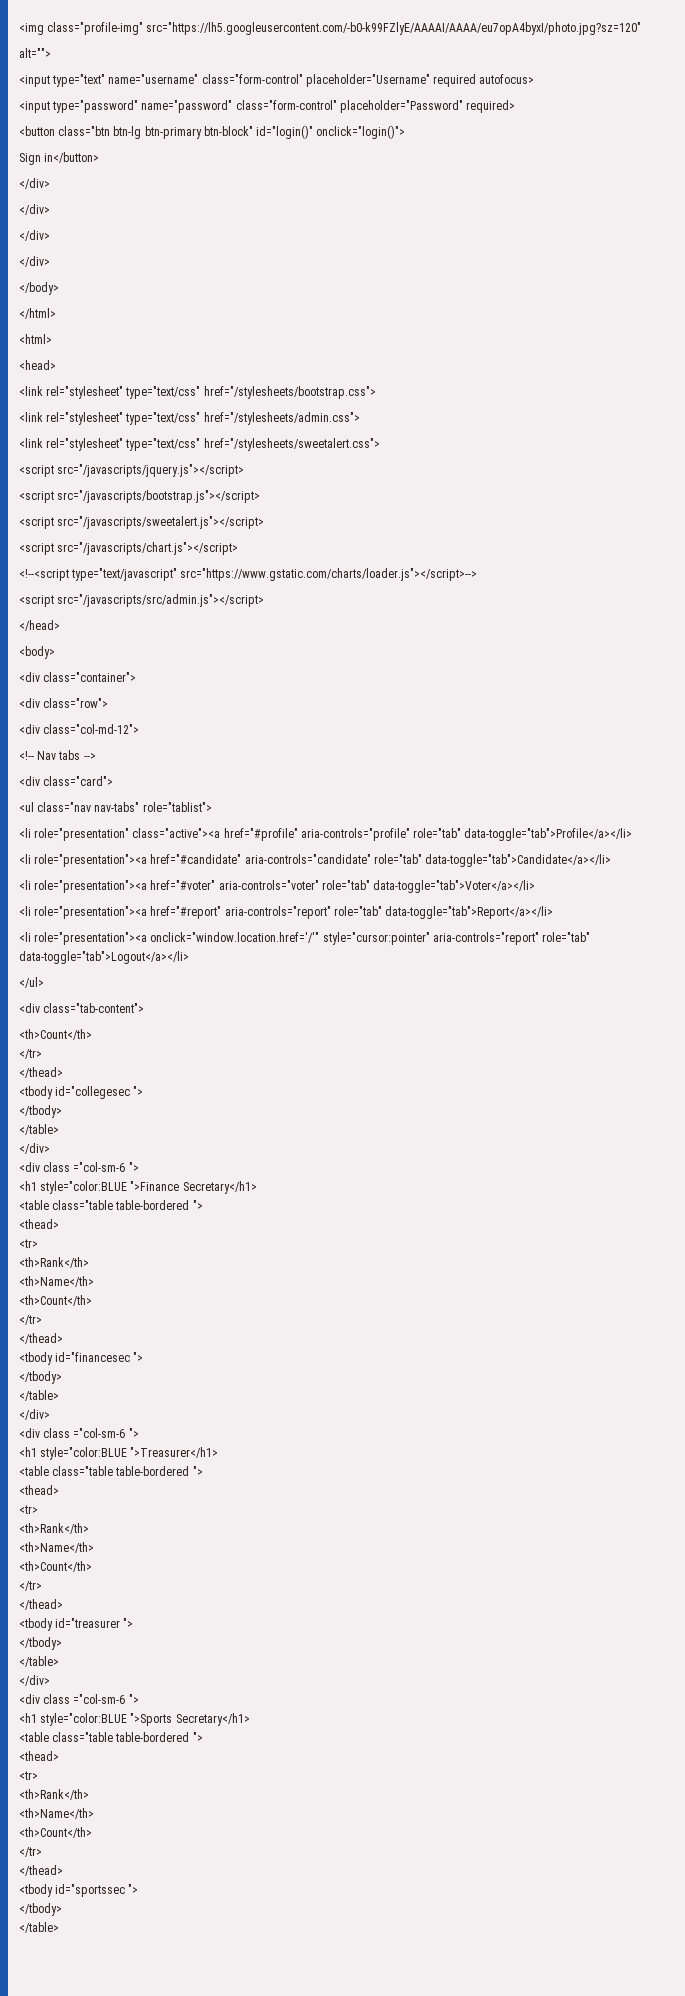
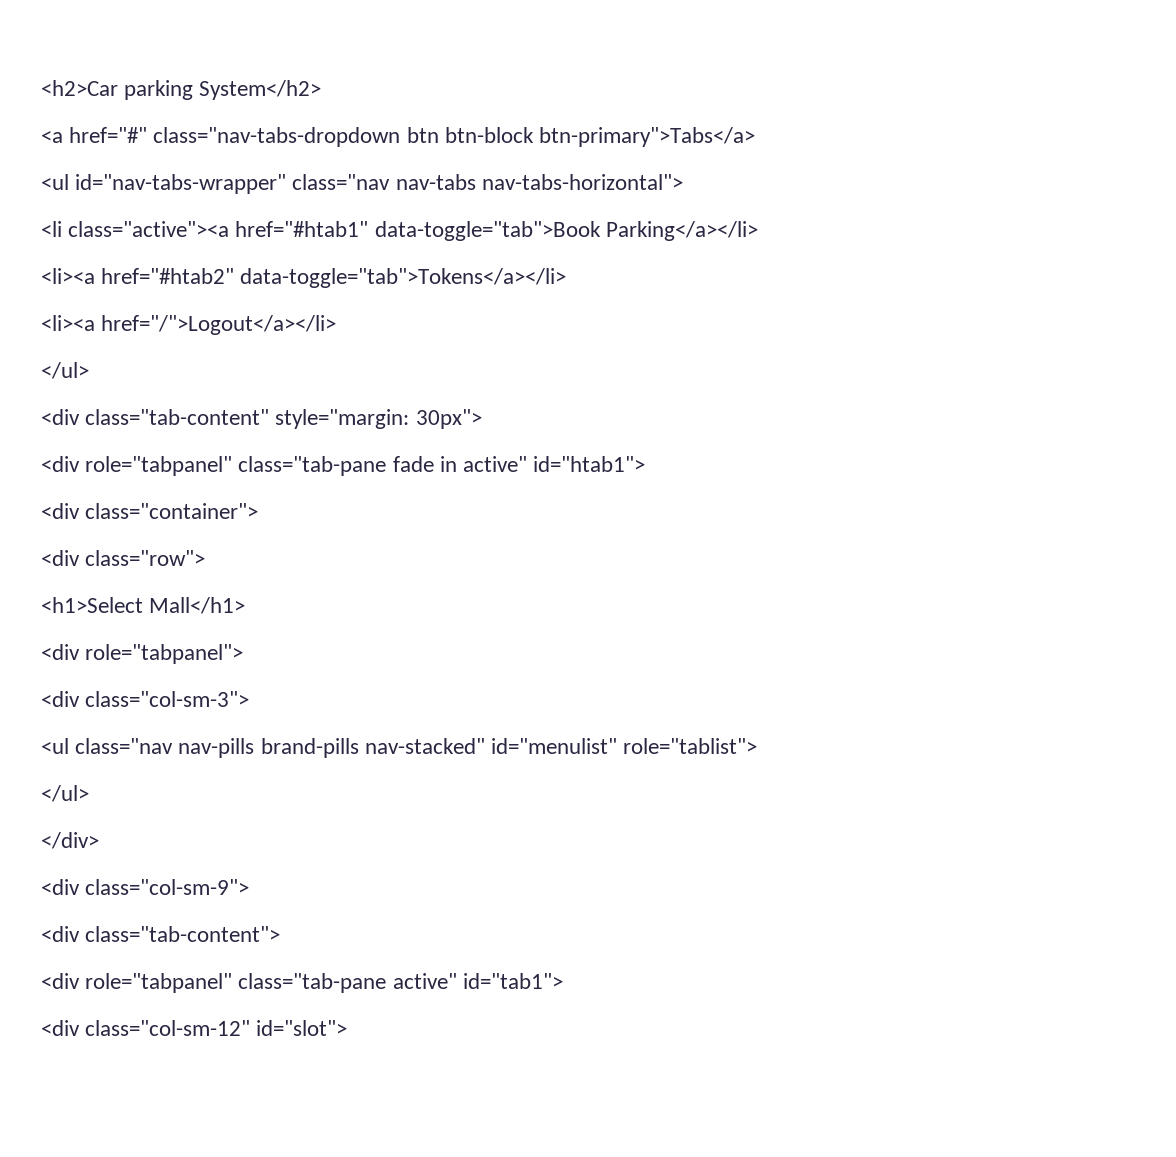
- <img class="profile-img" src="https://lh5.googleusercontent.com/-b0-k99FZlyE/AAAAI/AAAA/eu7opA4byxI/photo.jpg?sz=120"
- alt="">
- <input type="text" name="username" class="form-control" placeholder="Username" required autofocus>
- <input type="password" name="password" class="form-control" placeholder="Password" required>
- <button class="btn btn-lg btn-primary btn-block" id="login()" onclick="login()">
- Sign in</button>
- </div>
- </div>
- </div>
- </div>
- </body>
- </html>
- <html>
- <head>
- <link rel="stylesheet" type="text/css" href="/stylesheets/bootstrap.css">
- <link rel="stylesheet" type="text/css" href="/stylesheets/admin.css">
- <link rel="stylesheet" type="text/css" href="/stylesheets/sweetalert.css">
- <script src="/javascripts/jquery.js"></script>
- <script src="/javascripts/bootstrap.js"></script>
- <script src="/javascripts/sweetalert.js"></script>
- <script src="/javascripts/chart.js"></script>
- <!--<script type="text/javascript" src="https://www.gstatic.com/charts/loader.js"></script>-->
- <script src="/javascripts/src/admin.js"></script>
- </head>
- <body>
+ <h2>Car parking System</h2>
+ <a href="#" class="nav-tabs-dropdown btn btn-block btn-primary">Tabs</a>
+ <ul id="nav-tabs-wrapper" class="nav nav-tabs nav-tabs-horizontal">
+ <li class="active"><a href="#htab1" data-toggle="tab">Book Parking</a></li>
+ <li><a href="#htab2" data-toggle="tab">Tokens</a></li>
+ <li><a href="/">Logout</a></li>
+ </ul>
+ <div class="tab-content" style="margin: 30px">
+ <div role="tabpanel" class="tab-pane fade in active" id="htab1">
  <div class="container">
  <div class="row">
- <div class="col-md-12">
- <!-- Nav tabs -->
- <div class="card">
- <ul class="nav nav-tabs" role="tablist">
- <li role="presentation" class="active"><a href="#profile" aria-controls="profile" role="tab" data-toggle="tab">Profile</a></li>
- <li role="presentation"><a href="#candidate" aria-controls="candidate" role="tab" data-toggle="tab">Candidate</a></li>
- <li role="presentation"><a href="#voter" aria-controls="voter" role="tab" data-toggle="tab">Voter</a></li>
- <li role="presentation"><a href="#report" aria-controls="report" role="tab" data-toggle="tab">Report</a></li>
- <li role="presentation"><a onclick="window.location.href='/'" style="cursor:pointer" aria-controls="report" role="tab" data-toggle="tab">Logout</a></li>
+ <h1>Select Mall</h1>
+ <div role="tabpanel">
+ <div class="col-sm-3">
+ <ul class="nav nav-pills brand-pills nav-stacked" id="menulist" role="tablist">
  </ul>
+ </div>
+ <div class="col-sm-9">
  <div class="tab-content">
- <th>Count</th>
- </tr>
- </thead>
- <tbody id="collegesec ">
- </tbody>
- </table>
- </div>
- <div class ="col-sm-6 ">
- <h1 style="color:BLUE ">Finance Secretary</h1>
- <table class="table table-bordered ">
- <thead>
- <tr>
- <th>Rank</th>
- <th>Name</th>
- <th>Count</th>
- </tr>
- </thead>
- <tbody id="financesec ">
- </tbody>
- </table>
- </div>
- <div class ="col-sm-6 ">
- <h1 style="color:BLUE ">Treasurer</h1>
- <table class="table table-bordered ">
- <thead>
- <tr>
- <th>Rank</th>
- <th>Name</th>
- <th>Count</th>
- </tr>
- </thead>
- <tbody id="treasurer ">
- </tbody>
- </table>
- </div>
- <div class ="col-sm-6 ">
- <h1 style="color:BLUE ">Sports Secretary</h1>
- <table class="table table-bordered ">
- <thead>
- <tr>
- <th>Rank</th>
- <th>Name</th>
- <th>Count</th>
- </tr>
- </thead>
- <tbody id="sportssec ">
- </tbody>
- </table>
+ <div role="tabpanel" class="tab-pane active" id="tab1">
+ <div class="col-sm-12" id="slot">

